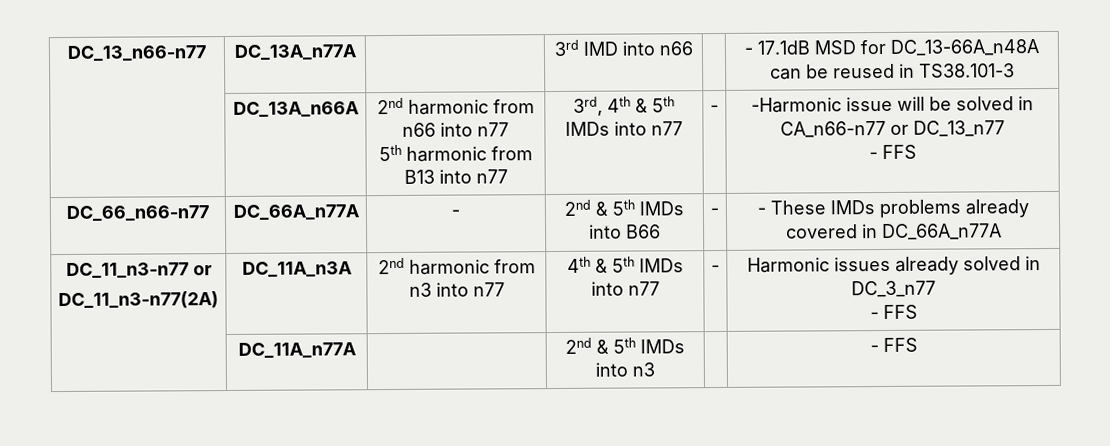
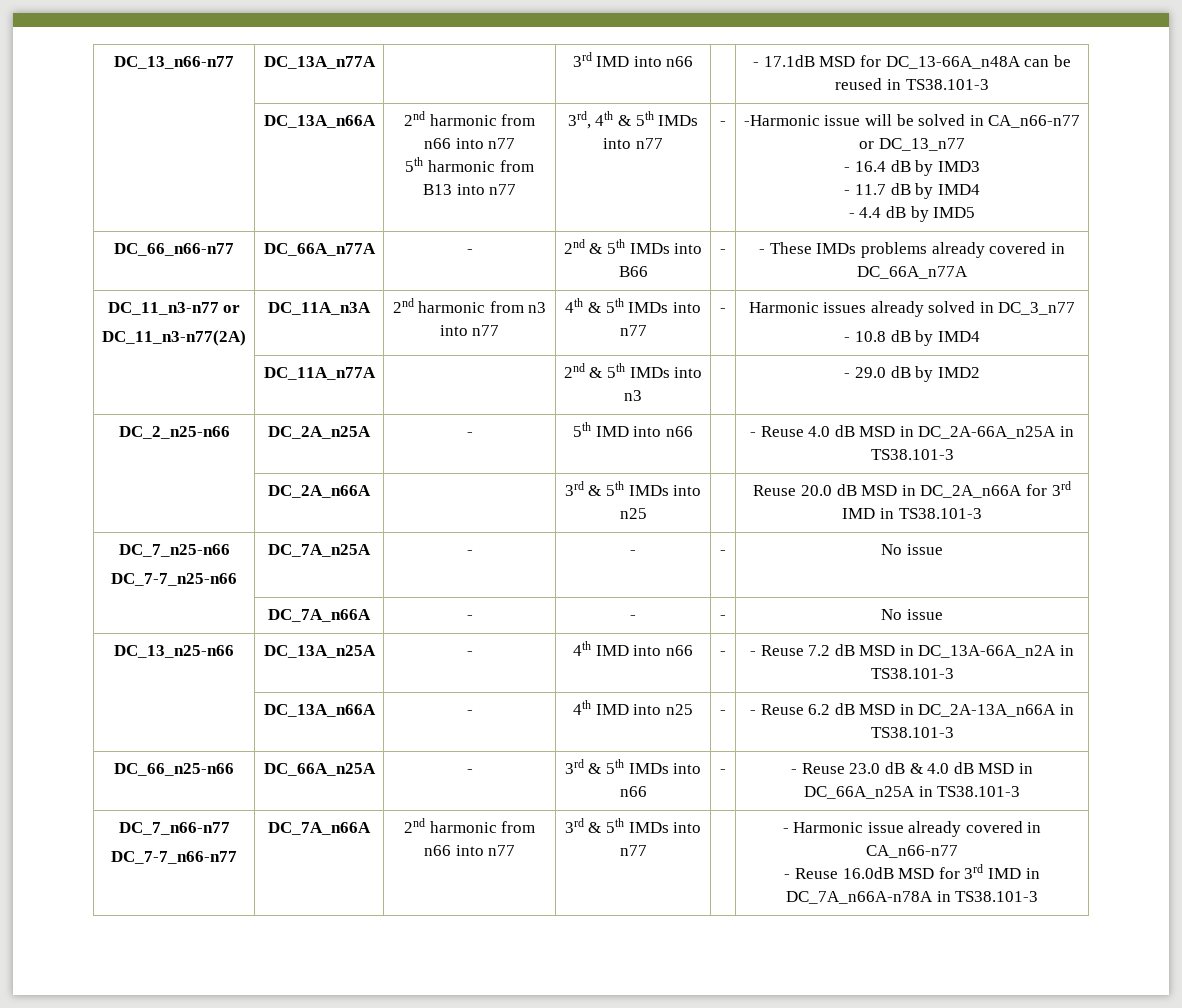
  -Harmonic issue will be solved in CA_n66-n77 or DC_13_n77
- - FFS
+ - 16.4 dB by IMD3
+ - 11.7 dB by IMD4
+ - 4.4 dB by IMD5
  DC_11_n3-n77 or
  DC_11_n3-n77(2A) | DC_11A_n3A | 2nd harmonic from n3 into n77 | 4th & 5th IMDs into n77 | - | Harmonic issues already solved in DC_3_n77
- - FFS
+ - 10.8 dB by IMD4
- | DC_11A_n77A | | 2nd & 5th IMDs into n3 | | - FFS
+ | DC_11A_n77A | | 2nd & 5th IMDs into n3 | | - 29.0 dB by IMD2
+ DC_2_n25-n66 | DC_2A_n25A | - | 5th IMD into n66 | | - Reuse 4.0 dB MSD in DC_2A-66A_n25A in TS38.101-3
+ | DC_2A_n66A | | 3rd & 5th IMDs into n25 | | Reuse 20.0 dB MSD in DC_2A_n66A for 3rd IMD in TS38.101-3
+ DC_7_n25-n66
+ DC_7-7_n25-n66 | DC_7A_n25A | - | - | - | No issue
+ | DC_7A_n66A | - | - | - | No issue
+ DC_13_n25-n66 | DC_13A_n25A | - | 4th IMD into n66 | - | - Reuse 7.2 dB MSD in DC_13A-66A_n2A in TS38.101-3
+ | DC_13A_n66A | - | 4th IMD into n25 | - | - Reuse 6.2 dB MSD in DC_2A-13A_n66A in TS38.101-3
+ DC_66_n25-n66 | DC_66A_n25A | - | 3rd & 5th IMDs into n66 | - | - Reuse 23.0 dB & 4.0 dB MSD in DC_66A_n25A in TS38.101-3
+ DC_7_n66-n77
+ DC_7-7_n66-n77 | DC_7A_n66A | 2nd harmonic from n66 into n77 | 3rd & 5th IMDs into n77 | | - Harmonic issue already covered in CA_n66-n77
+ - Reuse 16.0dB MSD for 3rd IMD in DC_7A_n66A-n78A in TS38.101-3

